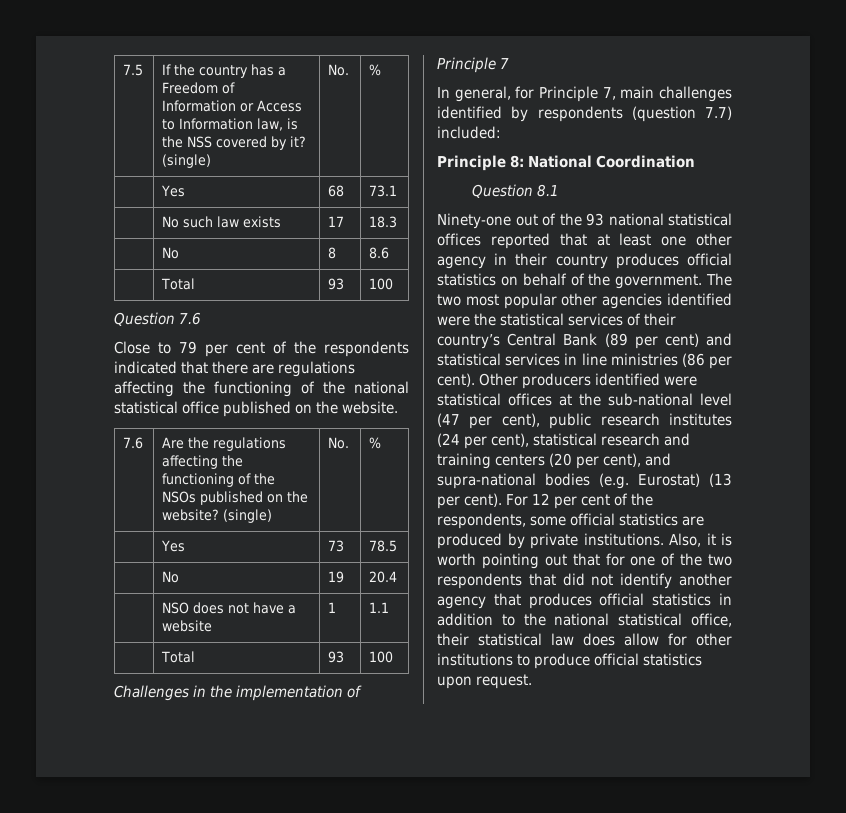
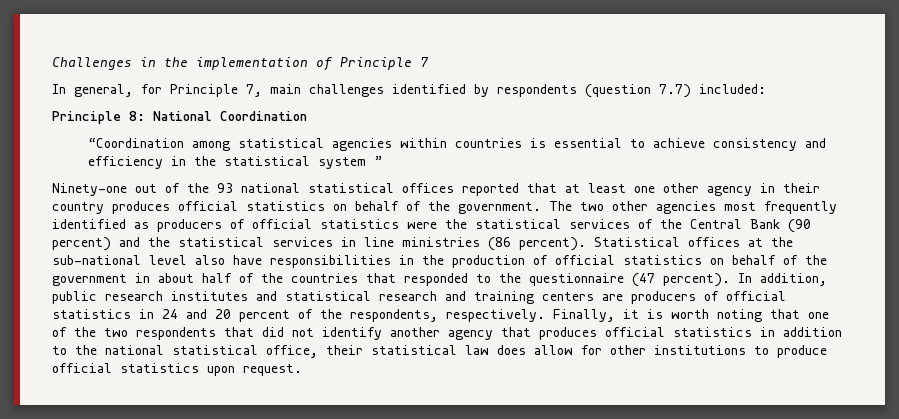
- 7.5 | If the country has a Freedom of Information or Access to Information law, is the NSS covered by it? (single) | No. | %
- | Yes | 68 | 73.1
- | No such law exists | 17 | 18.3
- | No | 8 | 8.6
- | Total | 93 | 100
- Question 7.6
- Close to 79 per cent of the respondents indicated that there are regulations affecting the functioning of the national statistical office published on the website.
- 7.6 | Are the regulations affecting the functioning of the NSOs published on the website? (single) | No. | %
- | Yes | 73 | 78.5
- | No | 19 | 20.4
- | NSO does not have a website | 1 | 1.1
- | Total | 93 | 100
- Question 8.1
+ “Coordination among statistical agencies within countries is essential to achieve consistency and efficiency in the statistical system ”
- The two most popular other agencies identified were the statistical services of their country’s Central Bank (89 per cent) and statistical services in line ministries (86 per cent). Other producers identified were statistical offices at the sub-national level (47 per cent), public research institutes (24 per cent), statistical research and training centers (20 per cent), and supra-national bodies (e.g. Eurostat) (13 per cent). For 12 per cent of the respondents, some official statistics are produced by private institutions. Also, it is worth pointing out that for one of the two respondents that did not identify another agency that produces official statistics in addition to the national statistical office, their statistical law does allow for other institutions to produce official statistics upon request.
+ The two other agencies most frequently identified as producers of official statistics were the statistical services of the Central Bank (90 percent) and the statistical services in line ministries (86 percent). Statistical offices at the sub-national level also have responsibilities in the production of official statistics on behalf of the government in about half of the countries that responded to the questionnaire (47 percent). In addition, public research institutes and statistical research and training centers are producers of official statistics in 24 and 20 percent of the respondents, respectively. Finally, it is worth noting that one of the two respondents that did not identify another agency that produces official statistics in addition to the national statistical office, their statistical law does allow for other institutions to produce official statistics upon request.

